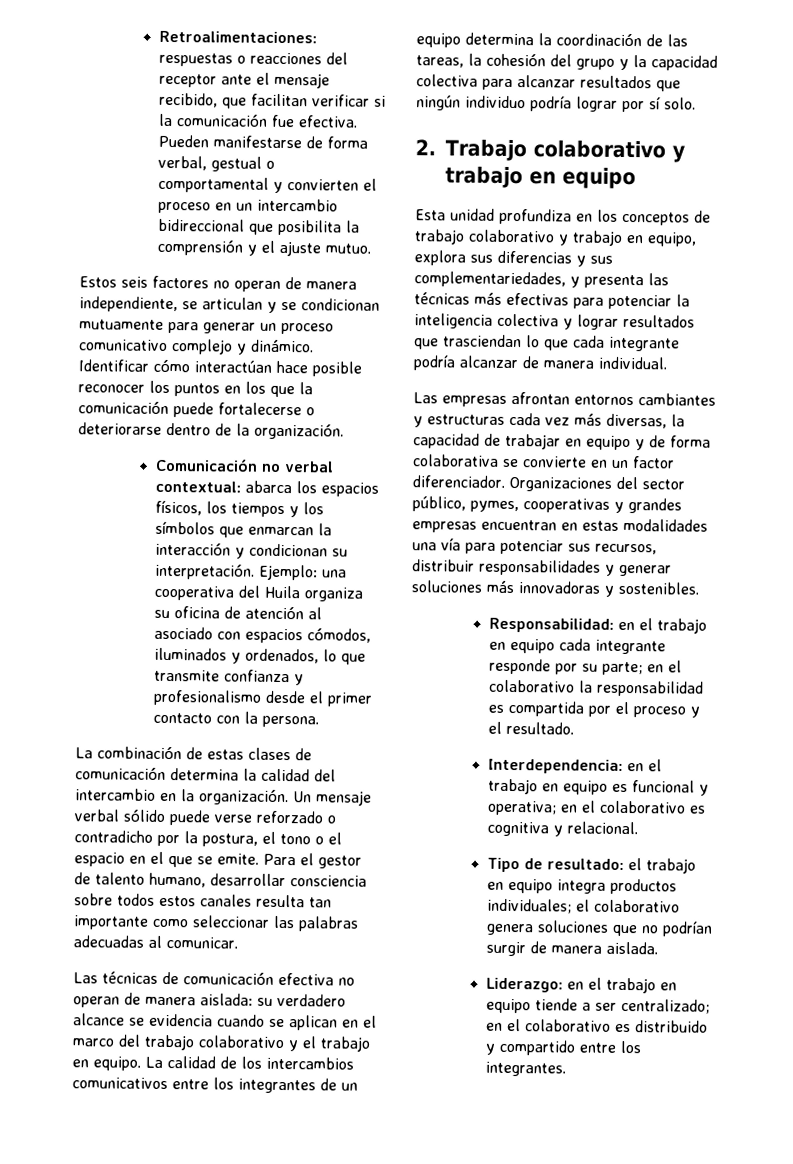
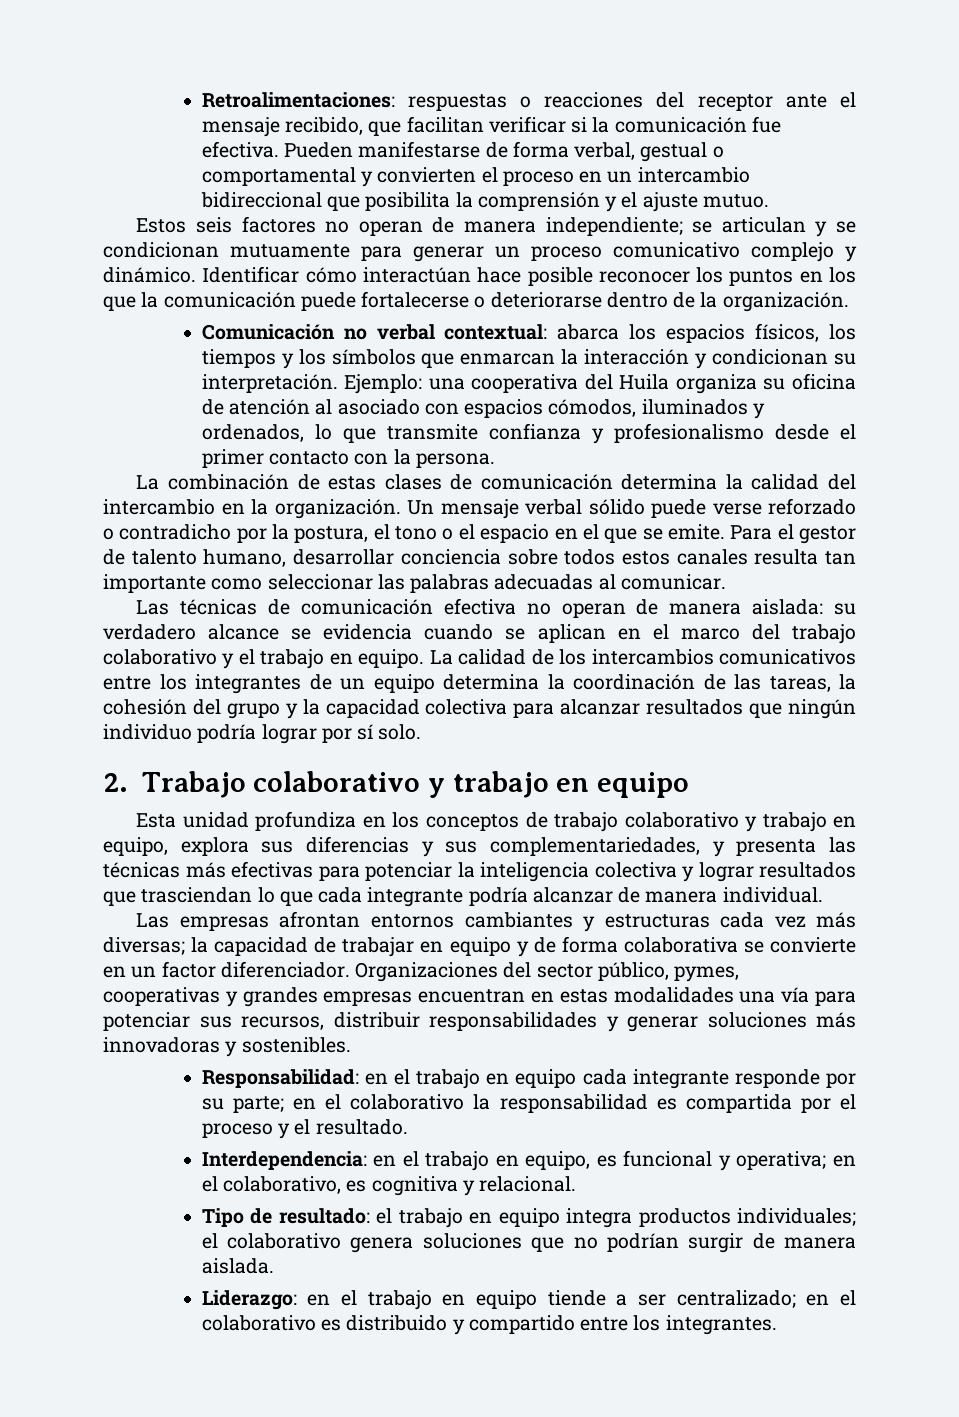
- Estos seis factores no operan de manera independiente, se articulan y se condicionan mutuamente para generar un proceso comunicativo complejo y dinámico.
+ Estos seis factores no operan de manera independiente; se articulan y se condicionan mutuamente para generar un proceso comunicativo complejo y dinámico.
- Para el gestor de talento humano, desarrollar consciencia sobre todos estos canales resulta tan importante como seleccionar las palabras adecuadas al comunicar.
+ Para el gestor de talento humano, desarrollar conciencia sobre todos estos canales resulta tan importante como seleccionar las palabras adecuadas al comunicar.
- Las empresas afrontan entornos cambiantes y estructuras cada vez más diversas, la capacidad de trabajar en equipo y de forma colaborativa se convierte en un factor diferenciador.
+ Las empresas afrontan entornos cambiantes y estructuras cada vez más diversas; la capacidad de trabajar en equipo y de forma colaborativa se convierte en un factor diferenciador.
- Interdependencia: en el trabajo en equipo es funcional y operativa; en el colaborativo es cognitiva y relacional.
+ Interdependencia: en el trabajo en equipo, es funcional y operativa; en el colaborativo, es cognitiva y relacional.

